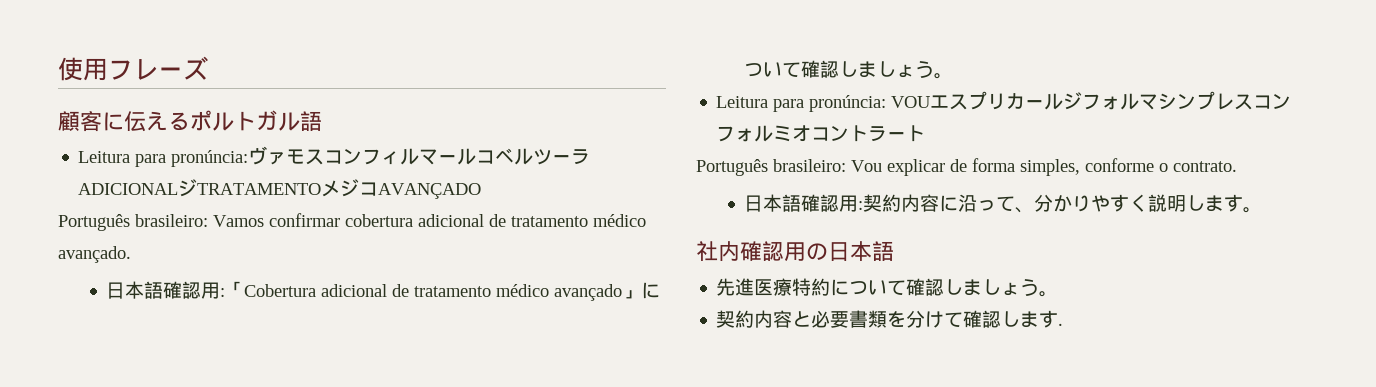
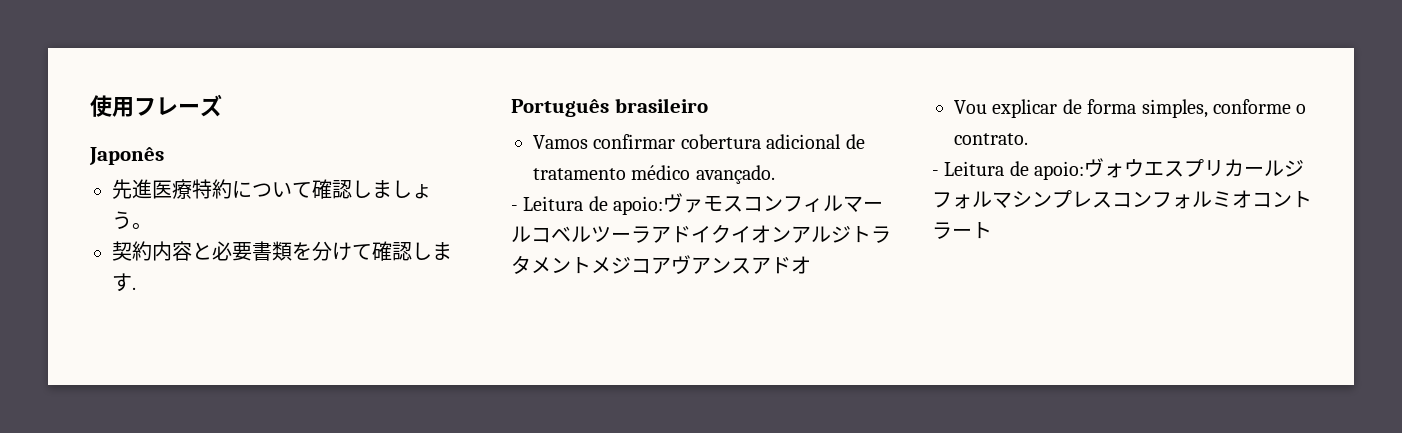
- 顧客に伝えるポルトガル語
- Leitura para pronúncia:ヴァモスコンフィルマールコベルツーラADICIONALジTRATAMENTOメジコAVANÇADO
- Português brasileiro: Vamos confirmar cobertura adicional de tratamento médico avançado.
- 日本語確認用:「Cobertura adicional de tratamento médico avançado」について確認しましょう。
- Leitura para pronúncia: VOUエスプリカールジフォルマシンプレスコンフォルミオコントラート
- Português brasileiro: Vou explicar de forma simples, conforme o contrato.
- 日本語確認用:契約内容に沿って、分かりやすく説明します。
- 社内確認用の日本語
+ Japonês
+ Português brasileiro
+ Vamos confirmar cobertura adicional de tratamento médico avançado.
+ - Leitura de apoio:ヴァモスコンフィルマールコベルツーラアドイクイオンアルジトラタメントメジコアヴアンスアドオ
+ Vou explicar de forma simples, conforme o contrato.
+ - Leitura de apoio:ヴォウエスプリカールジフォルマシンプレスコンフォルミオコントラート

